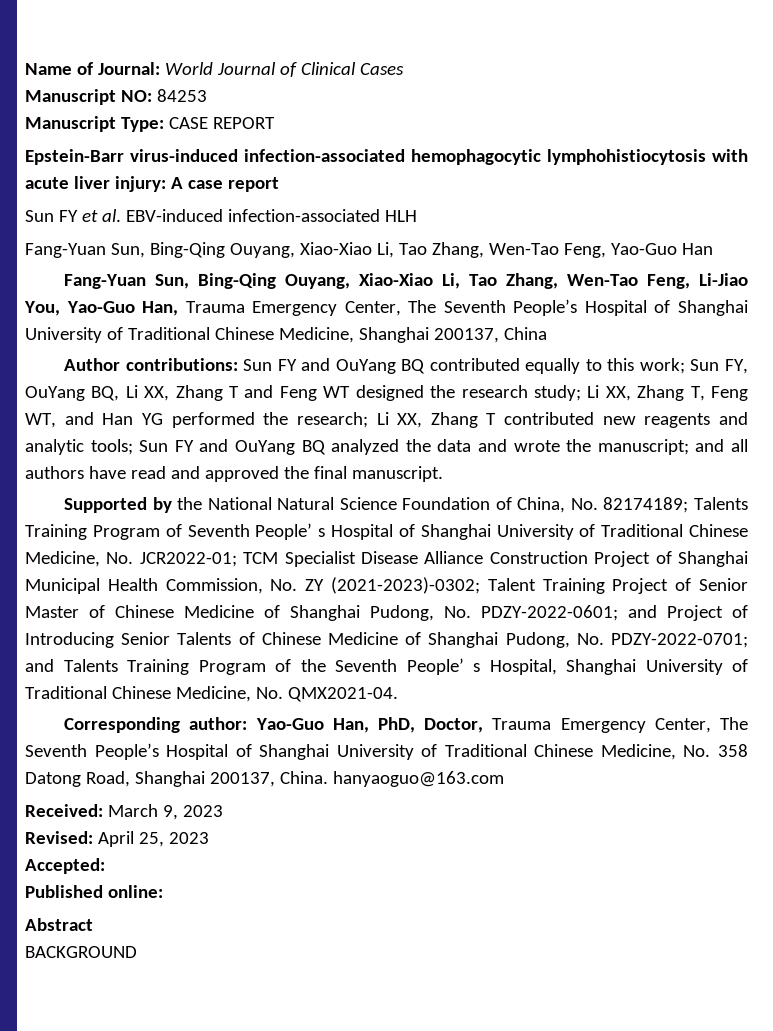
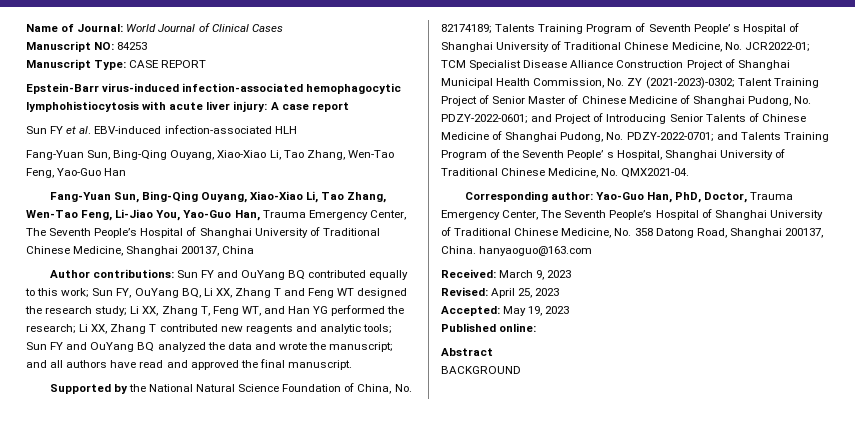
- Accepted:
+ Accepted: May 19, 2023

